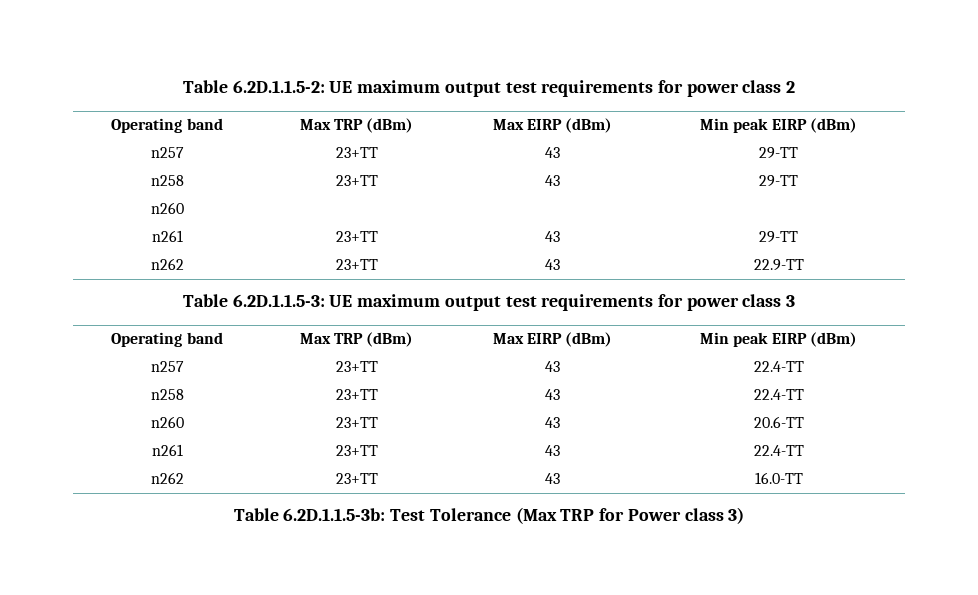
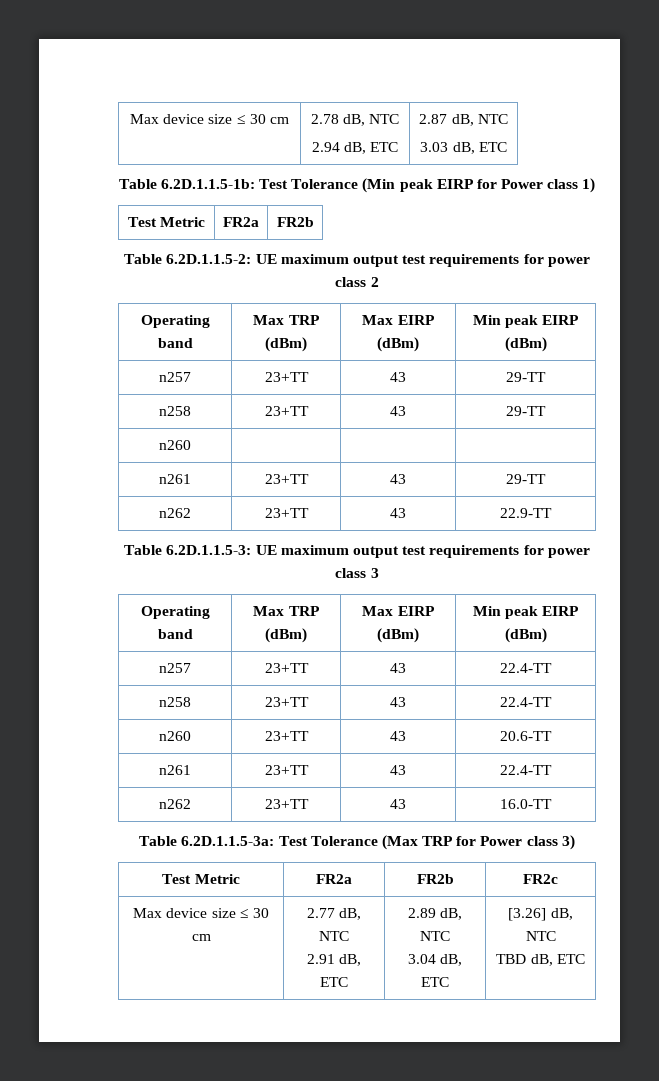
+ Max device size ≤ 30 cm | 2.78 dB, NTC
+ 2.94 dB, ETC | 2.87 dB, NTC
+ 3.03 dB, ETC
+ Table 6.2D.1.1.5-1b: Test Tolerance (Min peak EIRP for Power class 1)
+ Test Metric | FR2a | FR2b
- Table 6.2D.1.1.5-3b: Test Tolerance (Max TRP for Power class 3)
+ Table 6.2D.1.1.5-3a: Test Tolerance (Max TRP for Power class 3)
+ Test Metric | FR2a | FR2b | FR2c
+ Max device size ≤ 30 cm | 2.77 dB, NTC
+ 2.91 dB, ETC | 2.89 dB, NTC
+ 3.04 dB, ETC | [3.26] dB, NTC
+ TBD dB, ETC

